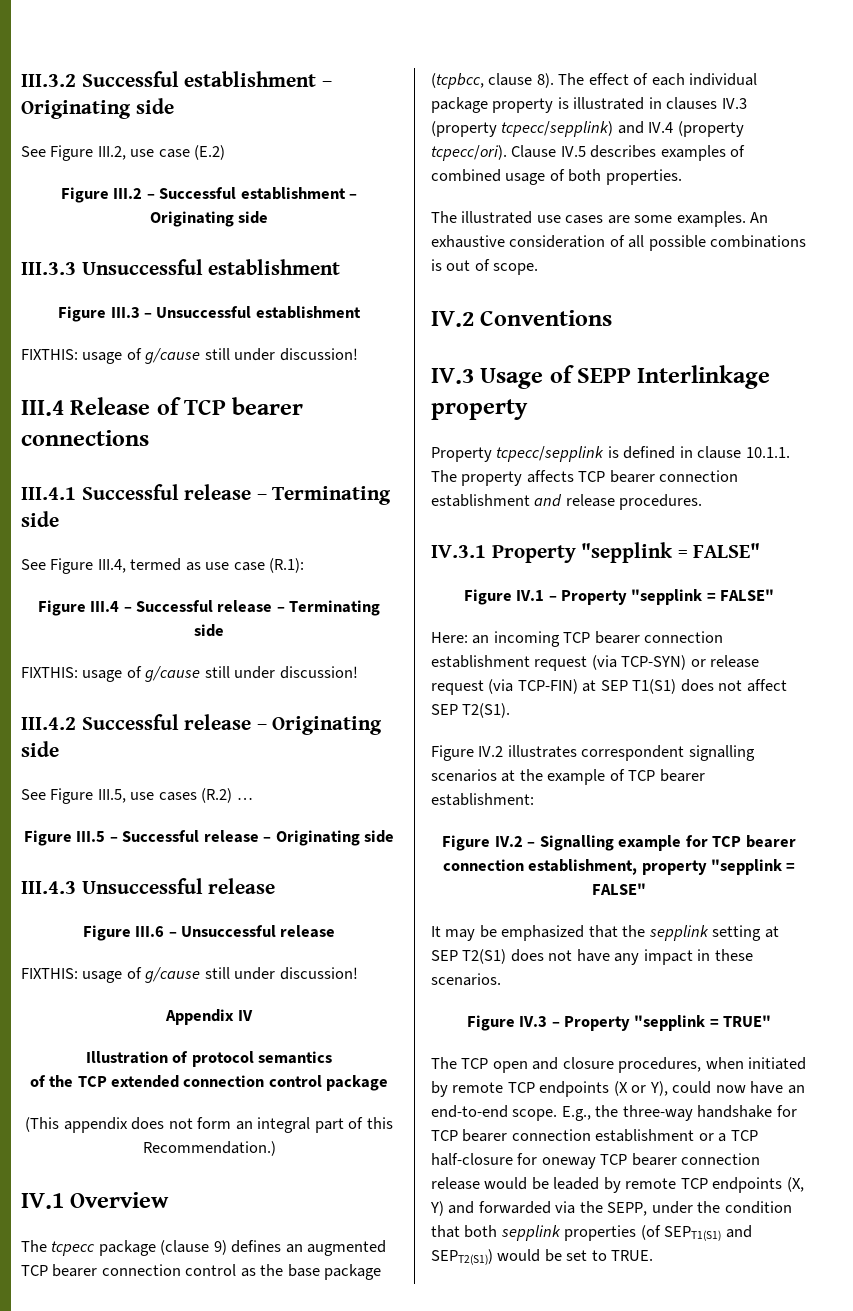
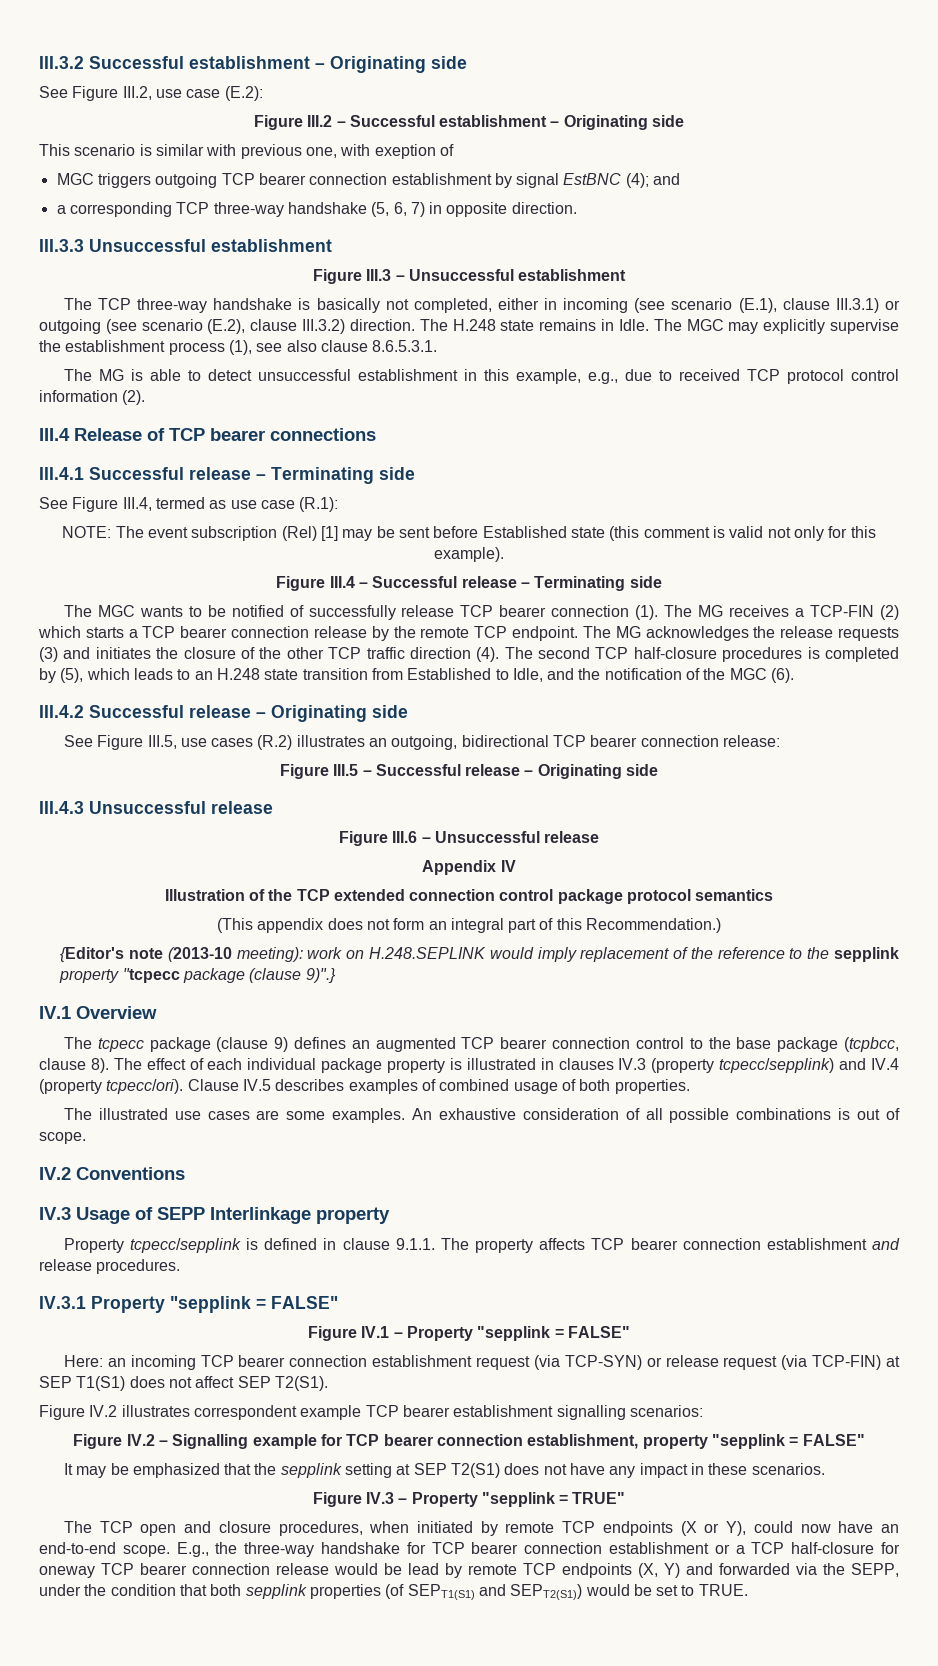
- See Figure III.2, use case (E.2)
+ See Figure III.2, use case (E.2):
+ This scenario is similar with previous one, with exeption of
+ MGC triggers outgoing TCP bearer connection establishment by signal EstBNC (4); and
+ a corresponding TCP three-way handshake (5, 6, 7) in opposite direction.
  Figure III.3 – Unsuccessful establishment
- FIXTHIS: usage of g/cause still under discussion!
+ The TCP three-way handshake is basically not completed, either in incoming (see scenario (E.1), clause III.3.1) or outgoing (see scenario (E.2), clause III.3.2) direction. The H.248 state remains in Idle. The MGC may explicitly supervise the establishment process (1), see also clause 8.6.5.3.1.
+ The MG is able to detect unsuccessful establishment in this example, e.g., due to received TCP protocol control information (2).
+ NOTE: The event subscription (Rel) [1] may be sent before Established state (this comment is valid not only for this example).
  Figure III.4 – Successful release – Terminating side
- FIXTHIS: usage of g/cause still under discussion!
+ The MGC wants to be notified of successfully release TCP bearer connection (1). The MG receives a TCP-FIN (2) which starts a TCP bearer connection release by the remote TCP endpoint. The MG acknowledges the release requests (3) and initiates the closure of the other TCP traffic direction (4). The second TCP half-closure procedures is completed by (5), which leads to an H.248 state transition from Established to Idle, and the notification of the MGC (6).
- See Figure III.5, use cases (R.2) …
+ See Figure III.5, use cases (R.2) illustrates an outgoing, bidirectional TCP bearer connection release:
  Figure III.6 – Unsuccessful release
- FIXTHIS: usage of g/cause still under discussion!
- Illustration of protocol semantics
- of the TCP extended connection control package
+ Illustration of the TCP extended connection control package protocol semantics
+ {Editor's note (2013-10 meeting): work on H.248.SEPLINK would imply replacement of the reference to the sepplink property "tcpecc package (clause 9)".}
- The tcpecc package (clause 9) defines an augmented TCP bearer connection control as the base package (tcpbcc, clause 8).
+ The tcpecc package (clause 9) defines an augmented TCP bearer connection control to the base package (tcpbcc, clause 8).
- Property tcpecc/sepplink is defined in clause 10.1.1. The property affects TCP bearer connection establishment and release procedures.
+ Property tcpecc/sepplink is defined in clause 9.1.1. The property affects TCP bearer connection establishment and release procedures.
- Figure IV.2 illustrates correspondent signalling scenarios at the example of TCP bearer establishment:
+ Figure IV.2 illustrates correspondent example TCP bearer establishment signalling scenarios:
- E.g., the three-way handshake for TCP bearer connection establishment or a TCP half-closure for oneway TCP bearer connection release would be leaded by remote TCP endpoints (X, Y) and forwarded via the SEPP, under the condition that both sepplink properties (of SEPT1(S1) and SEPT2(S1)) would be set to TRUE.
+ E.g., the three-way handshake for TCP bearer connection establishment or a TCP half-closure for oneway TCP bearer connection release would be lead by remote TCP endpoints (X, Y) and forwarded via the SEPP, under the condition that both sepplink properties (of SEPT1(S1) and SEPT2(S1)) would be set to TRUE.

